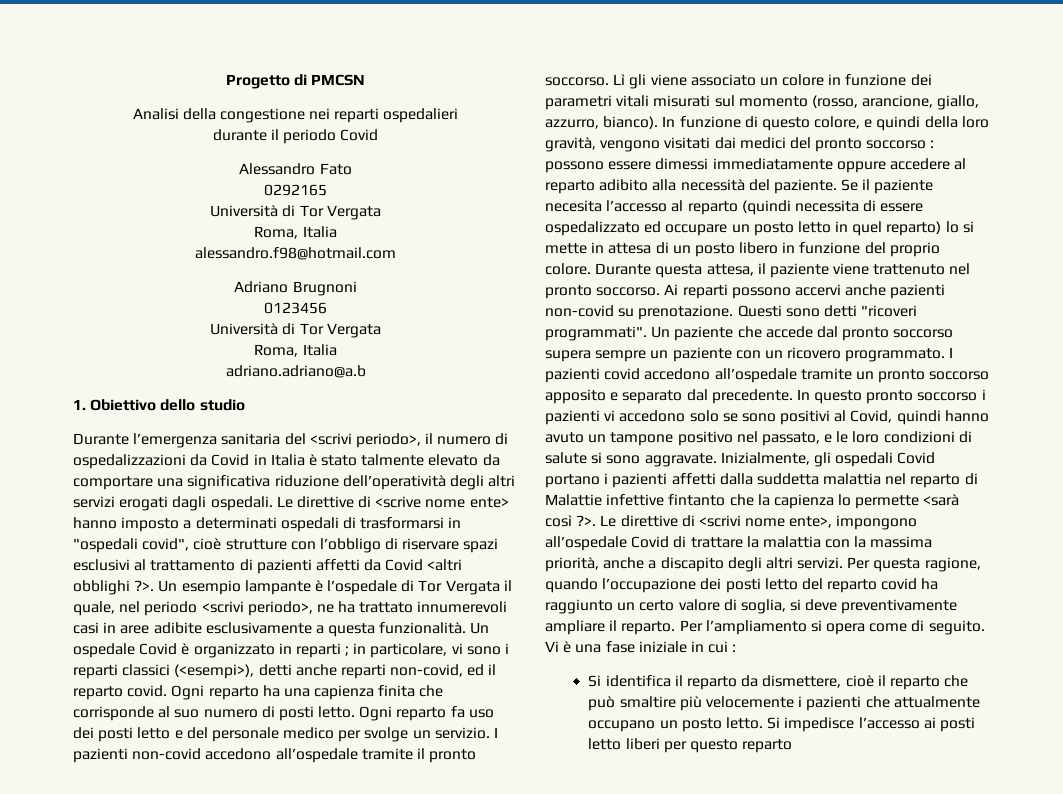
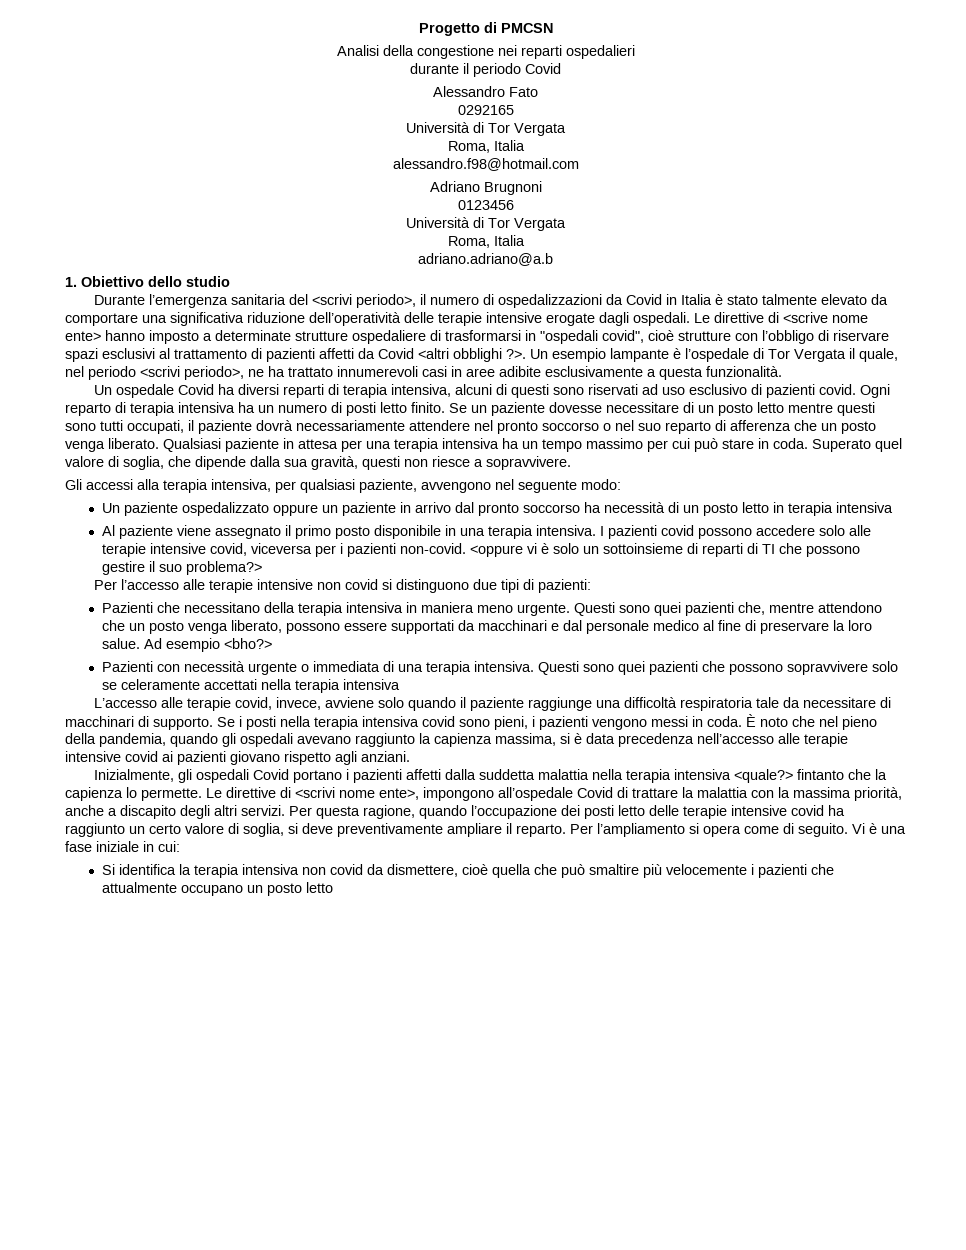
- Durante l’emergenza sanitaria del <scrivi periodo>, il numero di ospedalizzazioni da Covid in Italia è stato talmente elevato da comportare una significativa riduzione dell’operatività degli altri servizi erogati dagli ospedali.
+ Durante l’emergenza sanitaria del <scrivi periodo>, il numero di ospedalizzazioni da Covid in Italia è stato talmente elevato da comportare una significativa riduzione dell’operatività delle terapie intensive erogate dagli ospedali.
- Le direttive di <scrive nome ente> hanno imposto a determinati ospedali di trasformarsi in "ospedali covid", cioè strutture con l’obbligo di riservare spazi esclusivi al trattamento di pazienti affetti da Covid <altri obblighi ?>.
+ Le direttive di <scrive nome ente> hanno imposto a determinate strutture ospedaliere di trasformarsi in "ospedali covid", cioè strutture con l’obbligo di riservare spazi esclusivi al trattamento di pazienti affetti da Covid <altri obblighi ?>.
- Un esempio lampante è l’ospedale di Tor Vergata il quale, nel periodo <scrivi periodo>, ne ha trattato innumerevoli casi in aree adibite esclusivamente a questa funzionalità. Un ospedale Covid è organizzato in reparti ; in particolare, vi sono i reparti classici (<esempi>), detti anche reparti non-covid, ed il reparto covid. Ogni reparto ha una capienza finita che corrisponde al suo numero di posti letto. Ogni reparto fa uso dei posti letto e del personale medico per svolge un servizio. I pazienti non-covid accedono all’ospedale tramite il pronto soccorso. Lì gli viene associato un colore in funzione dei parametri vitali misurati sul momento (rosso, arancione, giallo, azzurro, bianco). In funzione di questo colore, e quindi della loro gravità, vengono visitati dai medici del pronto soccorso : possono essere dimessi immediatamente oppure accedere al reparto adibito alla necessità del paziente. Se il paziente necesita l’accesso al reparto (quindi necessita di essere ospedalizzato ed occupare un posto letto in quel reparto) lo si mette in attesa di un posto libero in funzione del proprio colore. Durante questa attesa, il paziente viene trattenuto nel pronto soccorso. Ai reparti possono accervi anche pazienti non-covid su prenotazione. Questi sono detti "ricoveri programmati". Un paziente che accede dal pronto soccorso supera sempre un paziente con un ricovero programmato. I pazienti covid accedono all’ospedale tramite un pronto soccorso apposito e separato dal precedente. In questo pronto soccorso i pazienti vi accedono solo se sono positivi al Covid, quindi hanno avuto un tampone positivo nel passato, e le loro condizioni di salute si sono aggravate. Inizialmente, gli ospedali Covid portano i pazienti affetti dalla suddetta malattia nel reparto di Malattie infettive fintanto che la capienza lo permette <sarà così ?>.
+ Un esempio lampante è l’ospedale di Tor Vergata il quale, nel periodo <scrivi periodo>, ne ha trattato innumerevoli casi in aree adibite esclusivamente a questa funzionalità.
+ Un ospedale Covid ha diversi reparti di terapia intensiva, alcuni di questi sono riservati ad uso esclusivo di pazienti covid. Ogni reparto di terapia intensiva ha un numero di posti letto finito. Se un paziente dovesse necessitare di un posto letto mentre questi sono tutti occupati, il paziente dovrà necessariamente attendere nel pronto soccorso o nel suo reparto di afferenza che un posto venga liberato. Qualsiasi paziente in attesa per una terapia intensiva ha un tempo massimo per cui può stare in coda. Superato quel valore di soglia, che dipende dalla sua gravità, questi non riesce a sopravvivere.
+ Gli accessi alla terapia intensiva, per qualsiasi paziente, avvengono nel seguente modo:
+ Un paziente ospedalizzato oppure un paziente in arrivo dal pronto soccorso ha necessità di un posto letto in terapia intensiva
+ Al paziente viene assegnato il primo posto disponibile in una terapia intensiva. I pazienti covid possono accedere solo alle terapie intensive covid, viceversa per i pazienti non-covid. <oppure vi è solo un sottoinsieme di reparti di TI che possono gestire il suo problema?>
+ Per l’accesso alle terapie intensive non covid si distinguono due tipi di pazienti:
+ Pazienti che necessitano della terapia intensiva in maniera meno urgente. Questi sono quei pazienti che, mentre attendono che un posto venga liberato, possono essere supportati da macchinari e dal personale medico al fine di preservare la loro salue. Ad esempio <bho?>
+ Pazienti con necessità urgente o immediata di una terapia intensiva. Questi sono quei pazienti che possono sopravvivere solo se celeramente accettati nella terapia intensiva
+ L’accesso alle terapie covid, invece, avviene solo quando il paziente raggiunge una difficoltà respiratoria tale da necessitare di macchinari di supporto. Se i posti nella terapia intensiva covid sono pieni, i pazienti vengono messi in coda. È noto che nel pieno della pandemia, quando gli ospedali avevano raggiunto la capienza massima, si è data precedenza nell’accesso alle terapie intensive covid ai pazienti giovano rispetto agli anziani.
+ Inizialmente, gli ospedali Covid portano i pazienti affetti dalla suddetta malattia nella terapia intensiva <quale?> fintanto che la capienza lo permette.
- Per questa ragione, quando l’occupazione dei posti letto del reparto covid ha raggiunto un certo valore di soglia, si deve preventivamente ampliare il reparto.
+ Per questa ragione, quando l’occupazione dei posti letto delle terapie intensive covid ha raggiunto un certo valore di soglia, si deve preventivamente ampliare il reparto.
- Vi è una fase iniziale in cui :
+ Vi è una fase iniziale in cui:
- Si identifica il reparto da dismettere, cioè il reparto che può smaltire più velocemente i pazienti che attualmente occupano un posto letto. Si impedisce l’accesso ai posti letto liberi per questo reparto
+ Si identifica la terapia intensiva non covid da dismettere, cioè quella che può smaltire più velocemente i pazienti che attualmente occupano un posto letto

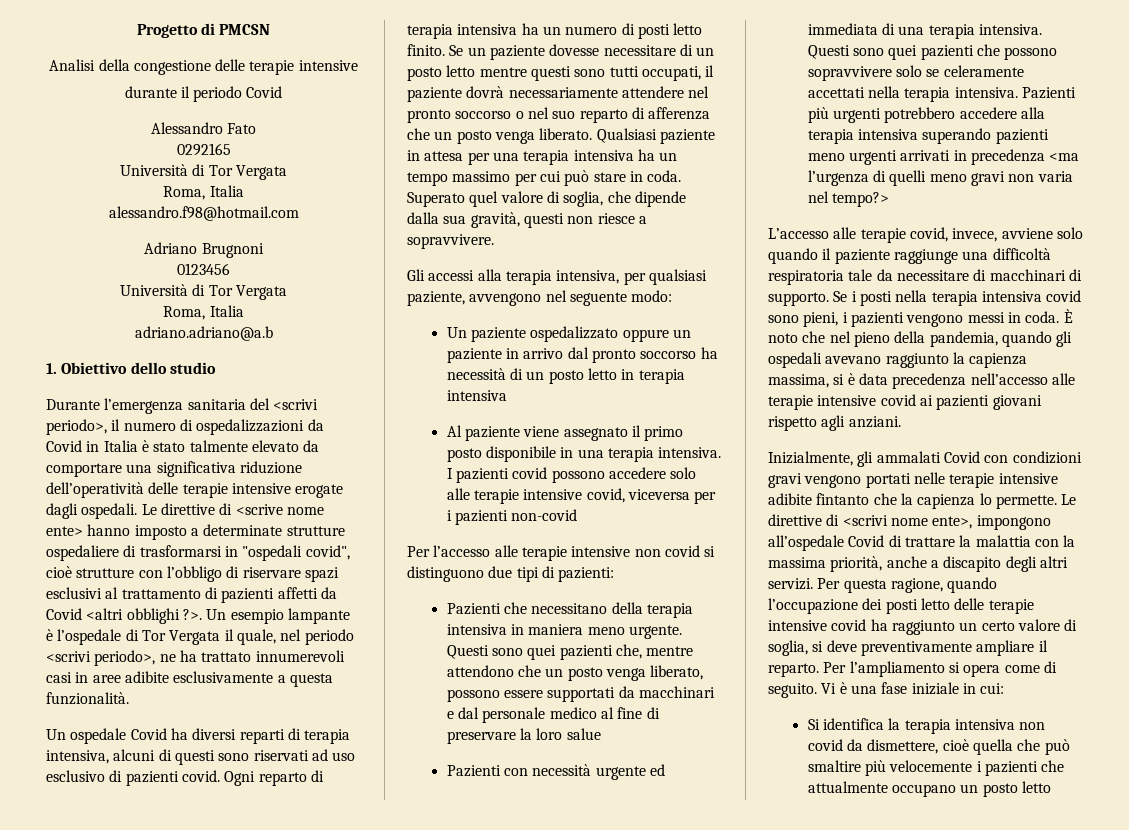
- Analisi della congestione nei reparti ospedalieri
+ Analisi della congestione delle terapie intensive
- I pazienti covid possono accedere solo alle terapie intensive covid, viceversa per i pazienti non-covid. <oppure vi è solo un sottoinsieme di reparti di TI che possono gestire il suo problema?>
+ I pazienti covid possono accedere solo alle terapie intensive covid, viceversa per i pazienti non-covid
- Questi sono quei pazienti che, mentre attendono che un posto venga liberato, possono essere supportati da macchinari e dal personale medico al fine di preservare la loro salue. Ad esempio <bho?>
+ Questi sono quei pazienti che, mentre attendono che un posto venga liberato, possono essere supportati da macchinari e dal personale medico al fine di preservare la loro salue
- Pazienti con necessità urgente o immediata di una terapia intensiva.
+ Pazienti con necessità urgente ed immediata di una terapia intensiva.
- Questi sono quei pazienti che possono sopravvivere solo se celeramente accettati nella terapia intensiva
+ Questi sono quei pazienti che possono sopravvivere solo se celeramente accettati nella terapia intensiva. Pazienti più urgenti potrebbero accedere alla terapia intensiva superando pazienti meno urgenti arrivati in precedenza <ma l’urgenza di quelli meno gravi non varia nel tempo?>
- È noto che nel pieno della pandemia, quando gli ospedali avevano raggiunto la capienza massima, si è data precedenza nell’accesso alle terapie intensive covid ai pazienti giovano rispetto agli anziani.
+ È noto che nel pieno della pandemia, quando gli ospedali avevano raggiunto la capienza massima, si è data precedenza nell’accesso alle terapie intensive covid ai pazienti giovani rispetto agli anziani.
- Inizialmente, gli ospedali Covid portano i pazienti affetti dalla suddetta malattia nella terapia intensiva <quale?> fintanto che la capienza lo permette.
+ Inizialmente, gli ammalati Covid con condizioni gravi vengono portati nelle terapie intensive adibite fintanto che la capienza lo permette.

